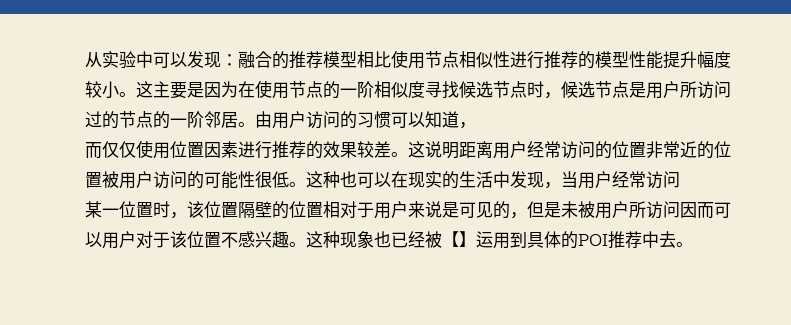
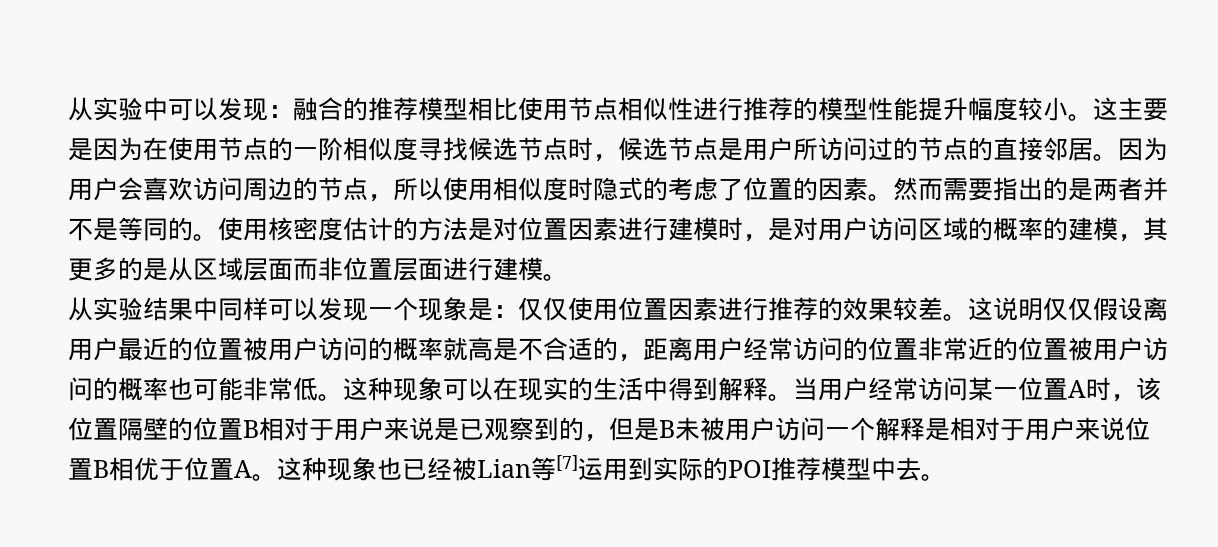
- 这主要是因为在使用节点的一阶相似度寻找候选节点时，候选节点是用户所访问过的节点的一阶邻居。由用户访问的习惯可以知道，
- 而仅仅使用位置因素进行推荐的效果较差。
+ 这主要是因为在使用节点的一阶相似度寻找候选节点时，候选节点是用户所访问过的节点的直接邻居。因为用户会喜欢访问周边的节点，所以使用相似度时隐式的考虑了位置的因素。然而需要指出的是两者并不是等同的。使用核密度估计的方法是对位置因素进行建模时，是对用户访问区域的概率的建模，其更多的是从区域层面而非位置层面进行建模。
+ 从实验结果中同样可以发现一个现象是：仅仅使用位置因素进行推荐的效果较差。
- 这说明距离用户经常访问的位置非常近的位置被用户访问的可能性很低。
+ 这说明仅仅假设离用户最近的位置被用户访问的概率就高是不合适的，距离用户经常访问的位置非常近的位置被用户访问的概率也可能非常低。
- 这种也可以在现实的生活中发现，当用户经常访问
- 某一位置时，该位置隔壁的位置相对于用户来说是可见的，但是未被用户所访问因而可以用户对于该位置不感兴趣。
+ 这种现象可以在现实的生活中得到解释。当用户经常访问某一位置A时，该位置隔壁的位置B相对于用户来说是已观察到的，但是B未被用户访问一个解释是相对于用户来说位置B相优于位置A。
- 这种现象也已经被【】运用到具体的POI推荐中去。
+ 这种现象也已经被Lian等[7]运用到实际的POI推荐模型中去。

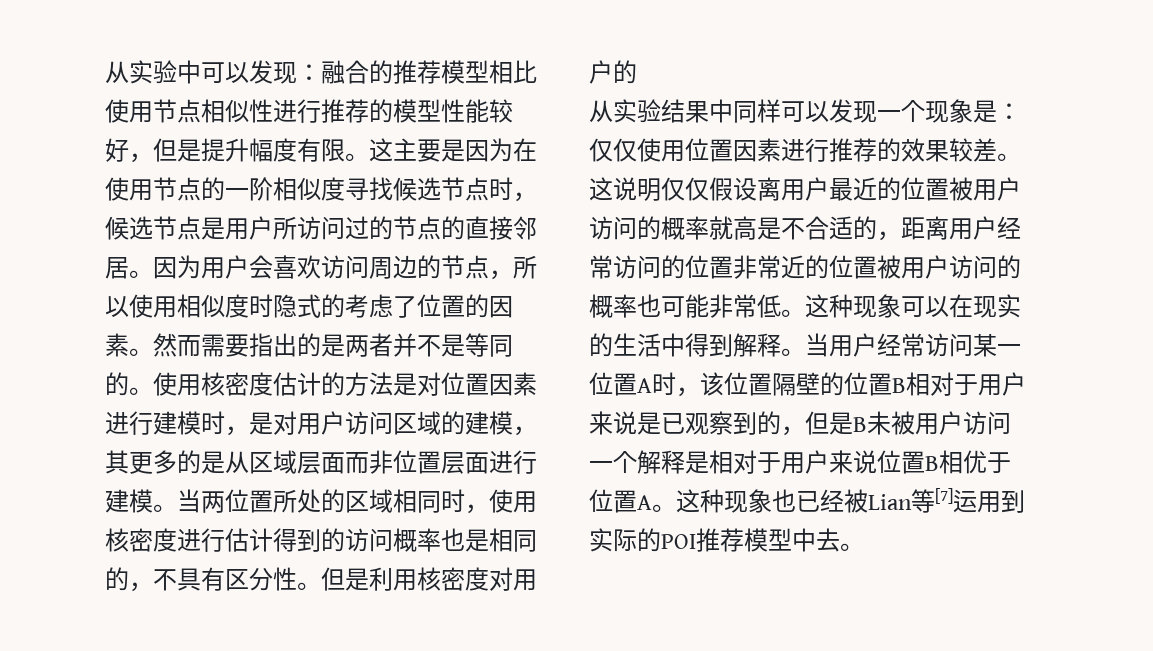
- 从实验中可以发现：融合的推荐模型相比使用节点相似性进行推荐的模型性能提升幅度较小。
+ 从实验中可以发现：融合的推荐模型相比使用节点相似性进行推荐的模型性能较好，但是提升幅度有限。
- 使用核密度估计的方法是对位置因素进行建模时，是对用户访问区域的概率的建模，其更多的是从区域层面而非位置层面进行建模。
+ 使用核密度估计的方法是对位置因素进行建模时，是对用户访问区域的建模，其更多的是从区域层面而非位置层面进行建模。当两位置所处的区域相同时，使用核密度进行估计得到的访问概率也是相同的，不具有区分性。但是利用核密度对用户的

